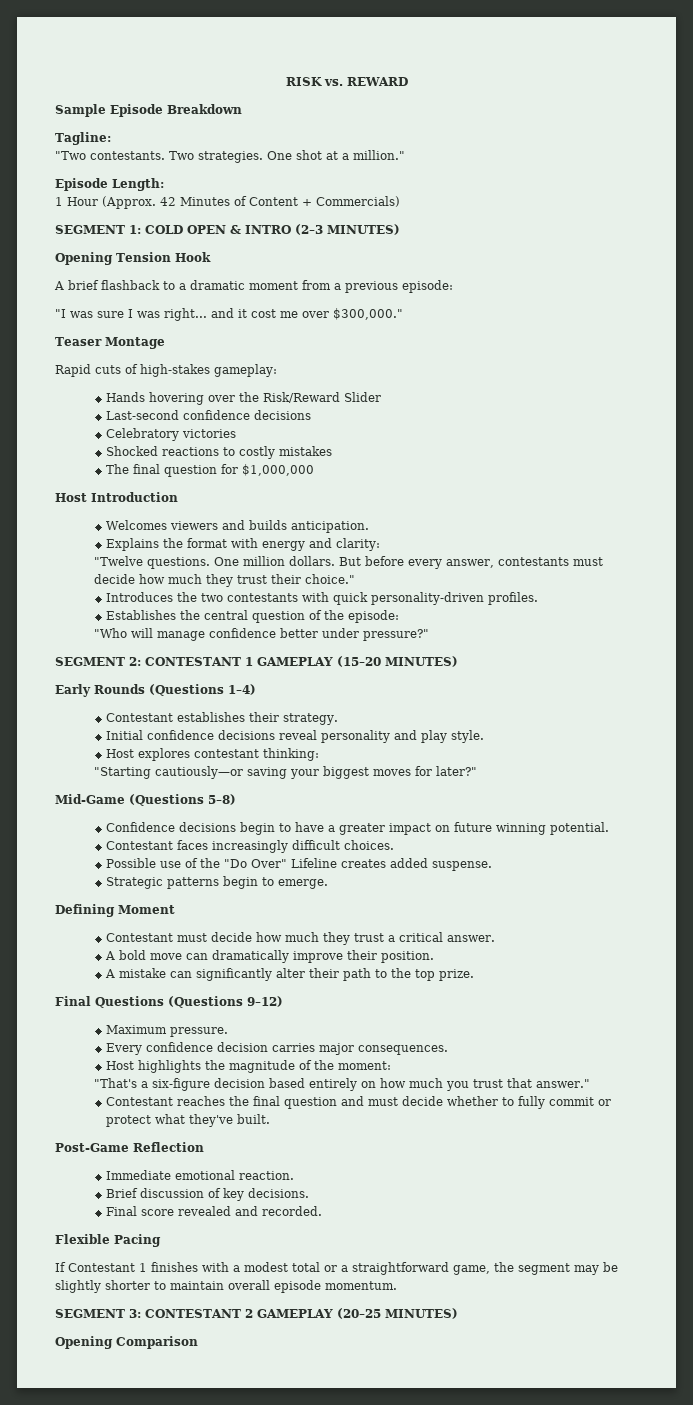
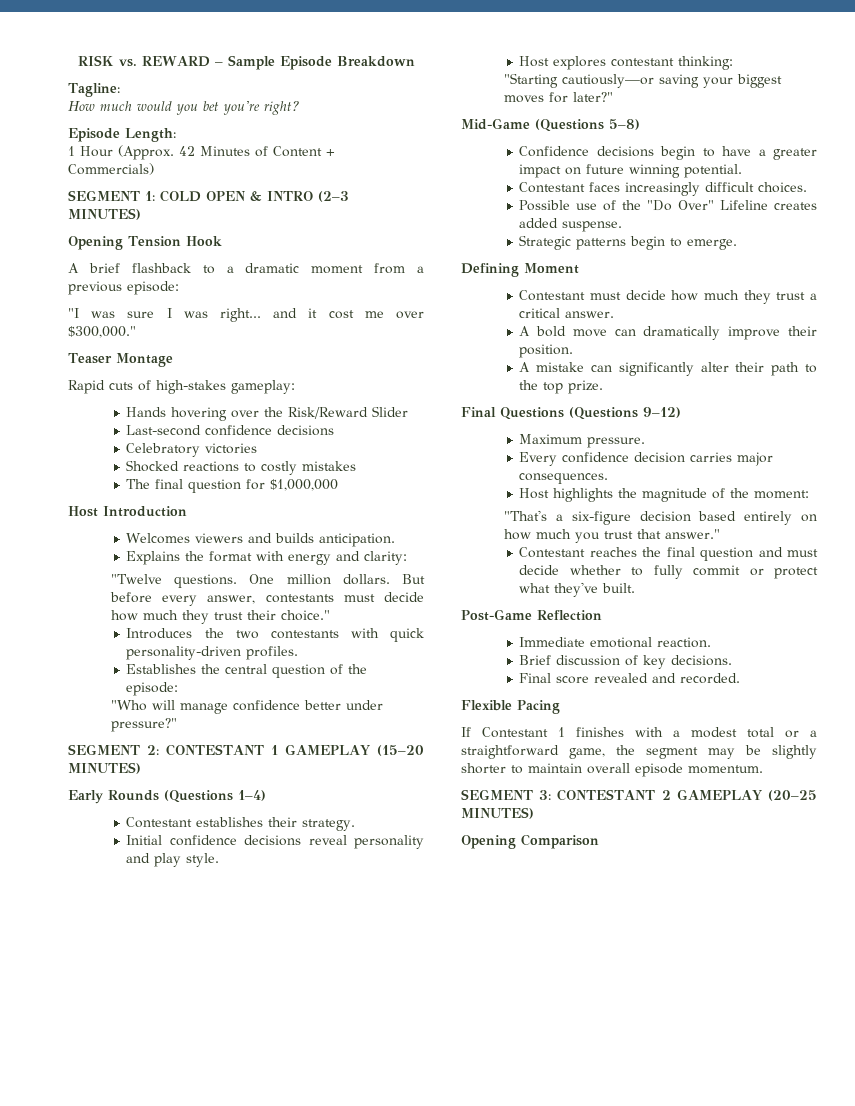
- RISK vs. REWARD
- Sample Episode Breakdown
+ RISK vs. REWARD – Sample Episode Breakdown
- "Two contestants. Two strategies. One shot at a million."
+ How much would you bet you're right?

